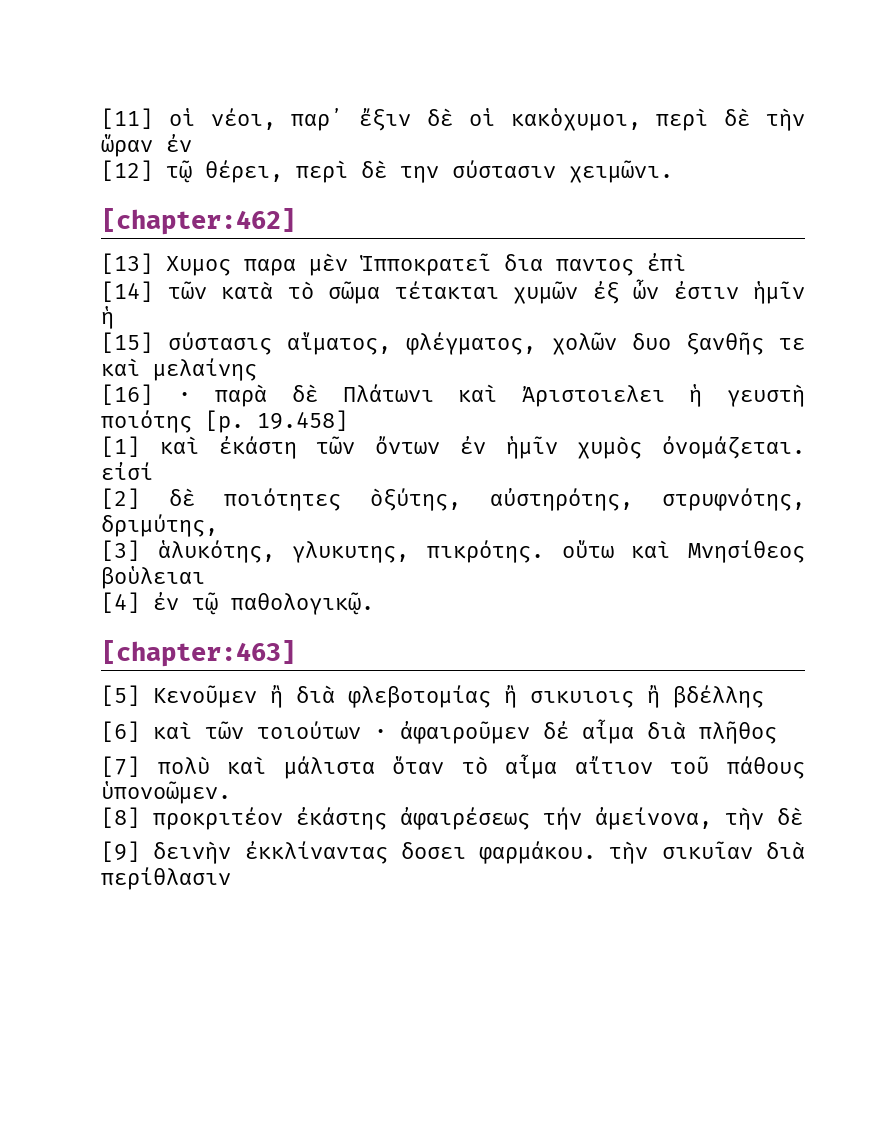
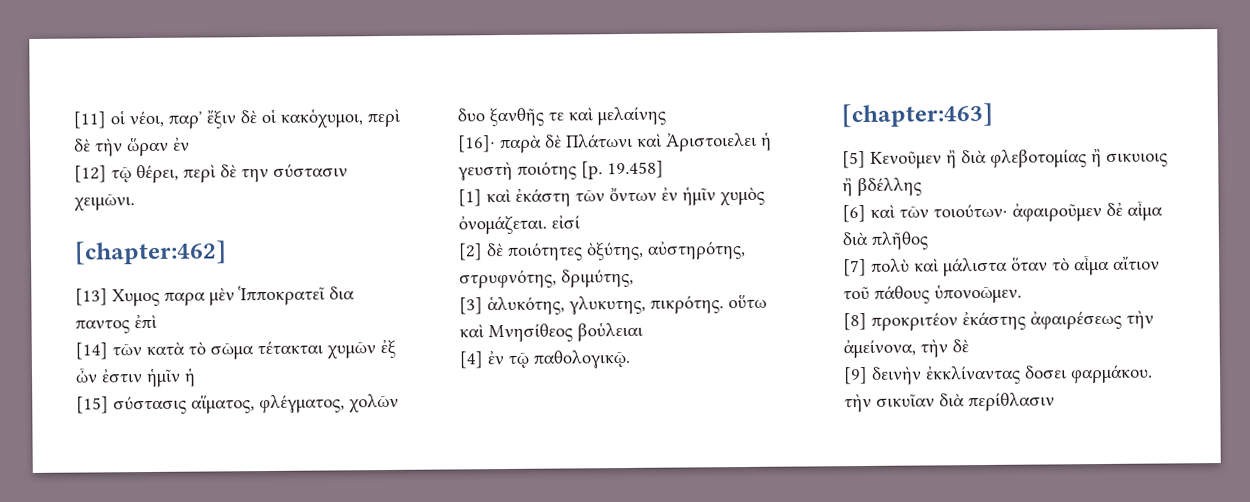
- [16] · παρὰ δὲ Πλάτωνι καὶ Ἀριστοιελει ἡ γευστὴ ποιότης [p. 19.458]
+ [16]· παρὰ δὲ Πλάτωνι καὶ Ἀριστοιελει ἡ γευστὴ ποιότης [p. 19.458]
- [6] καὶ τῶν τοιούτων · ἀφαιροῦμεν δἐ αἶμα διὰ πλῆθος
+ [6] καὶ τῶν τοιούτων· ἀφαιροῦμεν δἐ αἶμα διὰ πλῆθος
- [8] προκριτέον ἐκάστης ἀφαιρέσεως τήν ἀμείνονα, τὴν δὲ
+ [8] προκριτέον ἐκάστης ἀφαιρέσεως τὴν ἀμείνονα, τὴν δὲ

